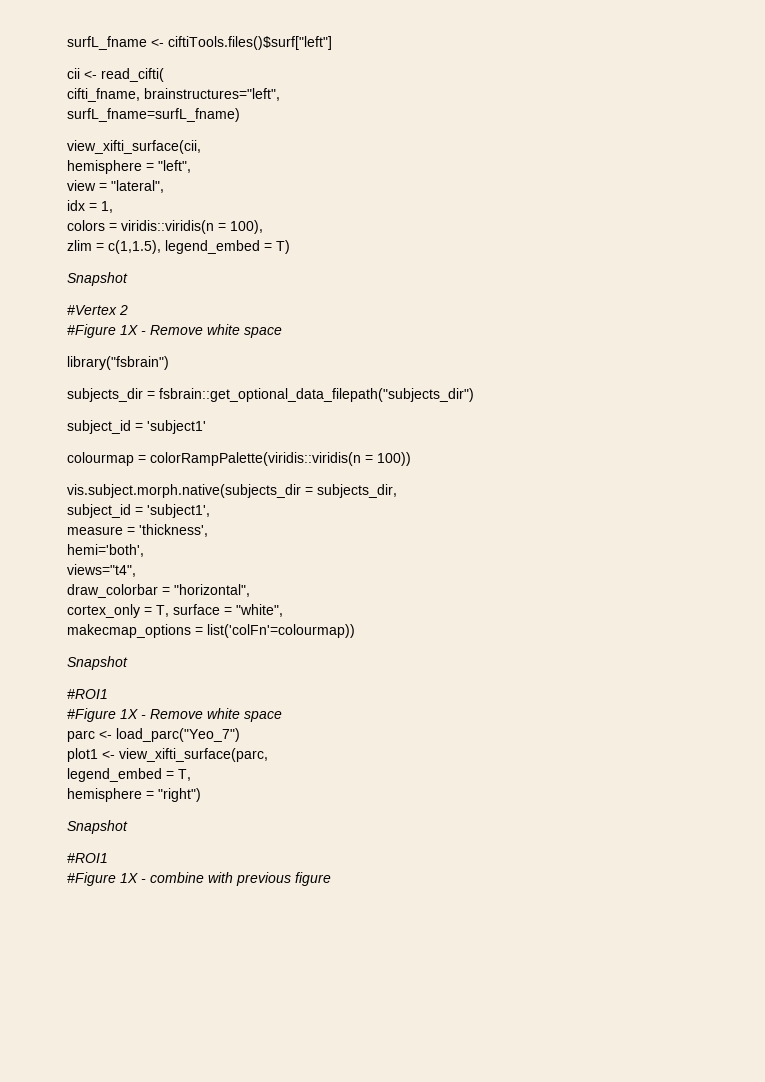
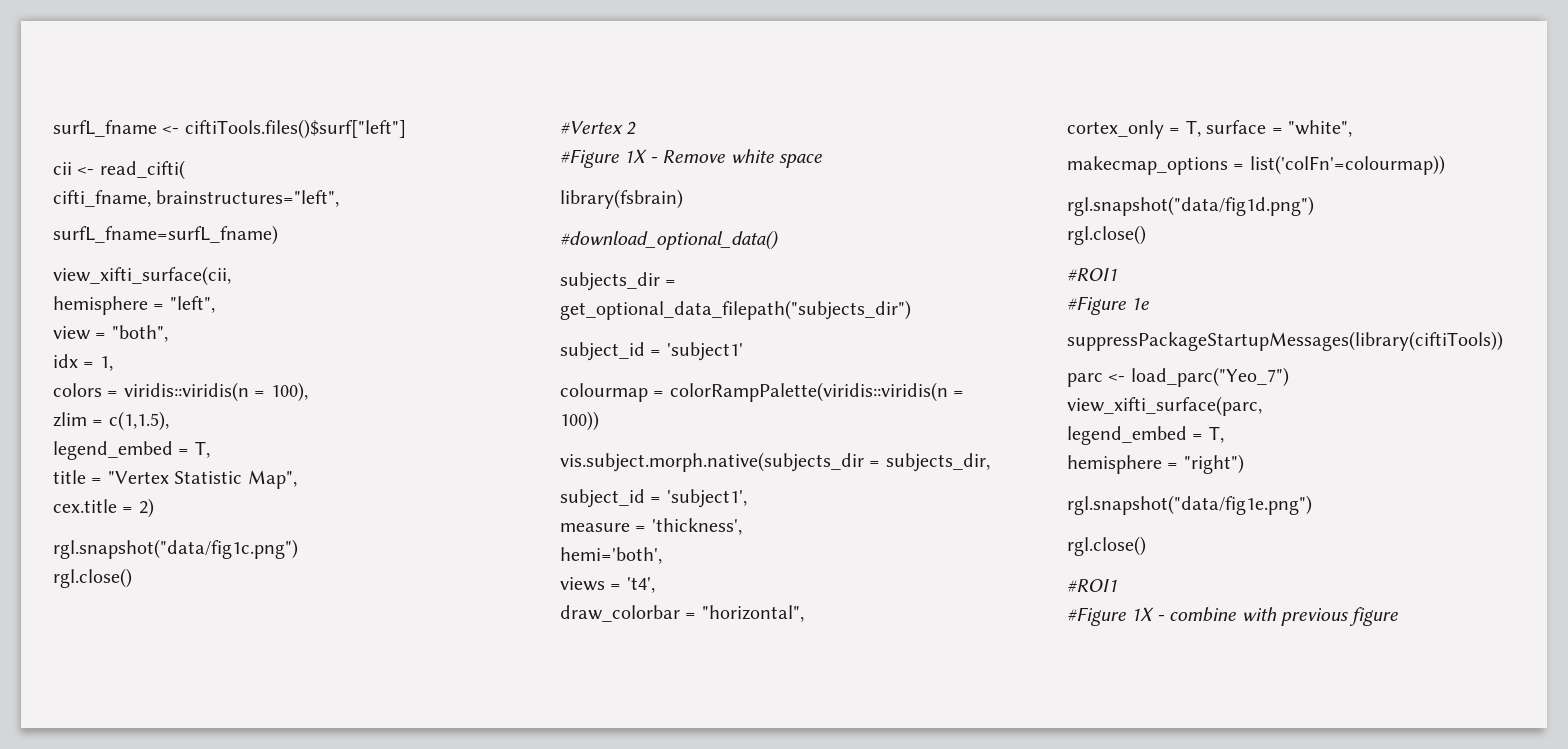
- view = "lateral",
+ view = "both",
- zlim = c(1,1.5), legend_embed = T)
- Snapshot
+ zlim = c(1,1.5),
+ legend_embed = T,
+ title = "Vertex Statistic Map",
+ cex.title = 2)
+ rgl.snapshot("data/fig1c.png")
+ rgl.close()
- library("fsbrain")
+ library(fsbrain)
+ #download_optional_data()
- subjects_dir = fsbrain::get_optional_data_filepath("subjects_dir")
+ subjects_dir = get_optional_data_filepath("subjects_dir")
- views="t4",
+ views = 't4',
  makecmap_options = list('colFn'=colourmap))
- Snapshot
+ rgl.snapshot("data/fig1d.png")
+ rgl.close()
  #ROI1
- #Figure 1X - Remove white space
+ #Figure 1e
+ suppressPackageStartupMessages(library(ciftiTools))
- plot1 <- view_xifti_surface(parc,
+ view_xifti_surface(parc,
  hemisphere = "right")
- Snapshot
+ rgl.snapshot("data/fig1e.png")
+ rgl.close()

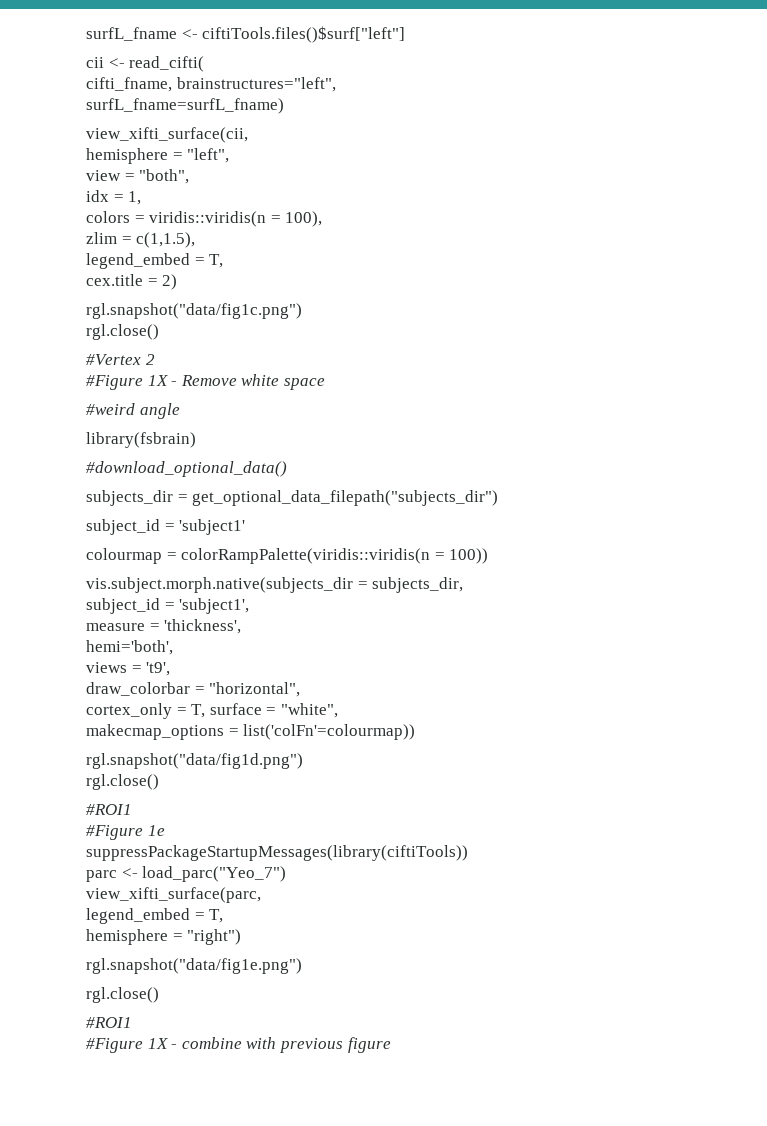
- title = "Vertex Statistic Map",
+ #weird angle
- views = 't4',
+ views = 't9',

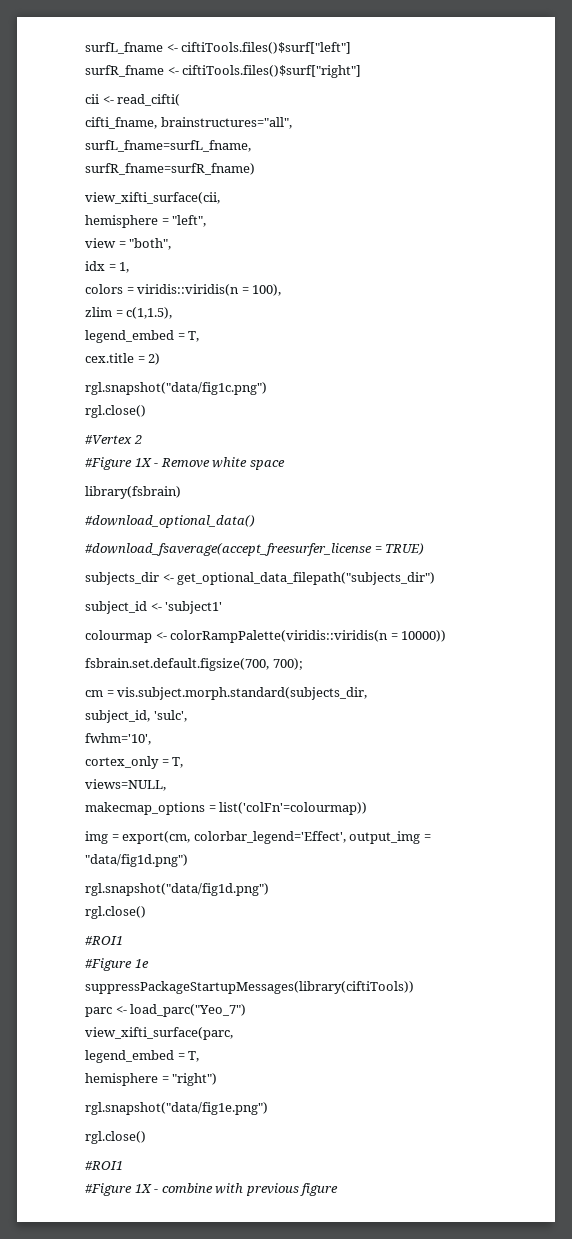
+ surfR_fname <- ciftiTools.files()$surf["right"]
- cifti_fname, brainstructures="left",
- surfL_fname=surfL_fname)
+ cifti_fname, brainstructures="all",
+ surfL_fname=surfL_fname,
+ surfR_fname=surfR_fname)
- #weird angle
+ #download_fsaverage(accept_freesurfer_license = TRUE)
- subjects_dir = get_optional_data_filepath("subjects_dir")
+ subjects_dir <- get_optional_data_filepath("subjects_dir")
- subject_id = 'subject1'
+ subject_id <- 'subject1'
- colourmap = colorRampPalette(viridis::viridis(n = 100))
- vis.subject.morph.native(subjects_dir = subjects_dir,
- subject_id = 'subject1',
- measure = 'thickness',
- hemi='both',
- views = 't9',
- draw_colorbar = "horizontal",
+ colourmap <- colorRampPalette(viridis::viridis(n = 10000))
+ fsbrain.set.default.figsize(700, 700);
+ cm = vis.subject.morph.standard(subjects_dir,
+ subject_id, 'sulc',
+ fwhm='10',
- cortex_only = T, surface = "white",
+ cortex_only = T,
+ views=NULL,
+ img = export(cm, colorbar_legend='Effect', output_img = "data/fig1d.png")

